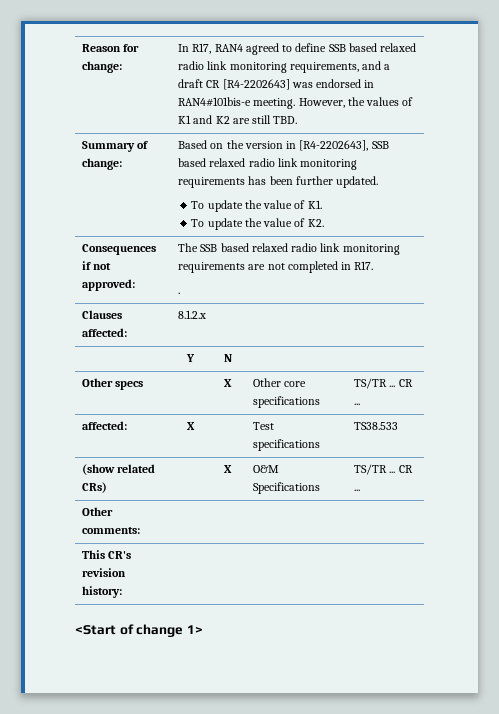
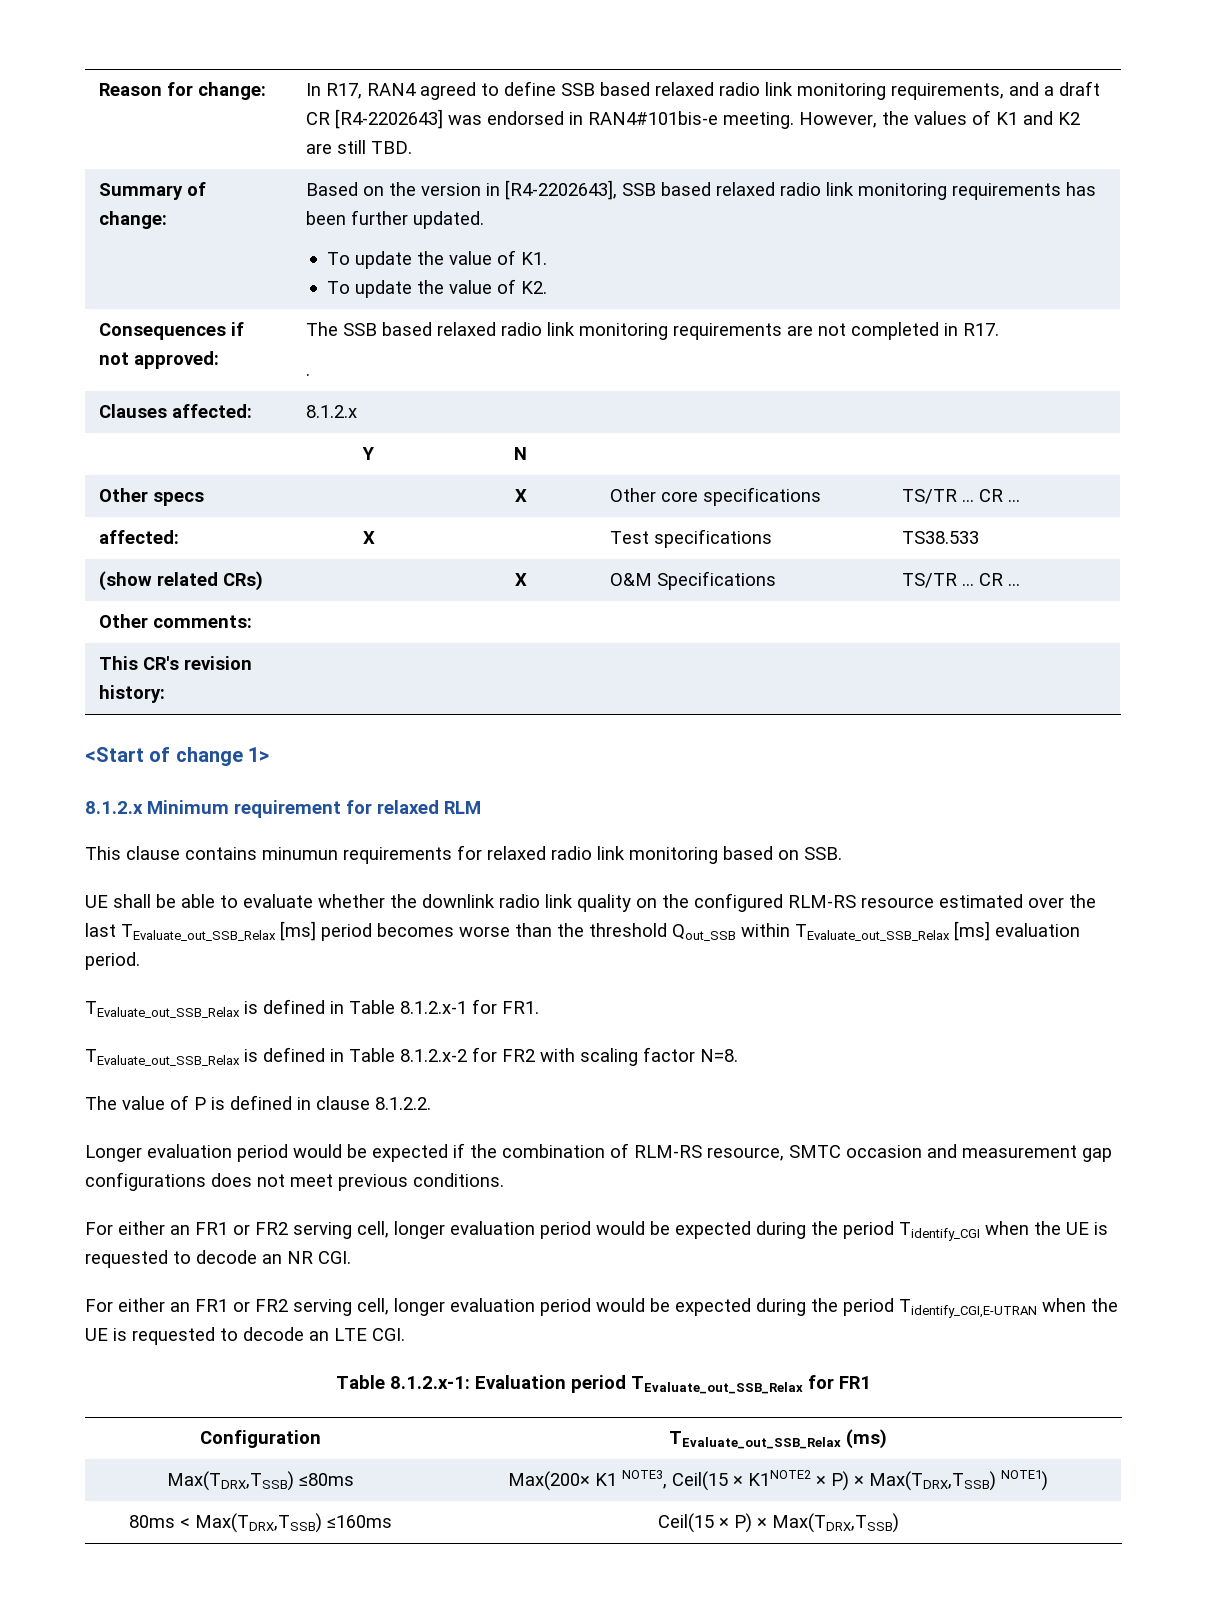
+ 8.1.2.x Minimum requirement for relaxed RLM
+ This clause contains minumun requirements for relaxed radio link monitoring based on SSB.
+ UE shall be able to evaluate whether the downlink radio link quality on the configured RLM-RS resource estimated over the last TEvaluate_out_SSB_Relax [ms] period becomes worse than the threshold Qout_SSB within TEvaluate_out_SSB_Relax [ms] evaluation period.
+ TEvaluate_out_SSB_Relax is defined in Table 8.1.2.x-1 for FR1.
+ TEvaluate_out_SSB_Relax is defined in Table 8.1.2.x-2 for FR2 with scaling factor N=8.
+ The value of P is defined in clause 8.1.2.2.
+ Longer evaluation period would be expected if the combination of RLM-RS resource, SMTC occasion and measurement gap configurations does not meet previous conditions.
+ For either an FR1 or FR2 serving cell, longer evaluation period would be expected during the period Tidentify_CGI when the UE is requested to decode an NR CGI.
+ For either an FR1 or FR2 serving cell, longer evaluation period would be expected during the period Tidentify_CGI,E-UTRAN when the UE is requested to decode an LTE CGI.
+ Table 8.1.2.x-1: Evaluation period TEvaluate_out_SSB_Relax for FR1
+ Configuration | TEvaluate_out_SSB_Relax (ms)
+ Max(TDRX,TSSB) ≤80ms | Max(200× K1 NOTE3, Ceil(15 × K1NOTE2 × P) × Max(TDRX,TSSB) NOTE1)
+ 80ms < Max(TDRX,TSSB) ≤160ms | Ceil(15 × P) × Max(TDRX,TSSB)

